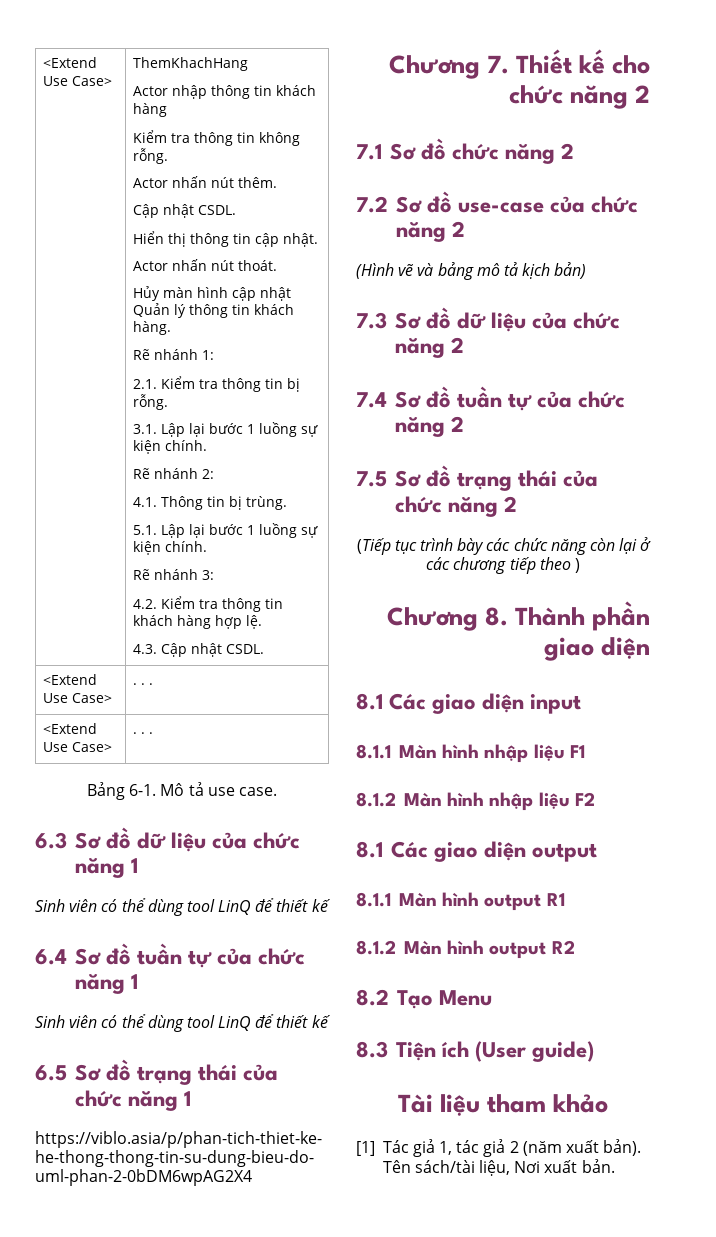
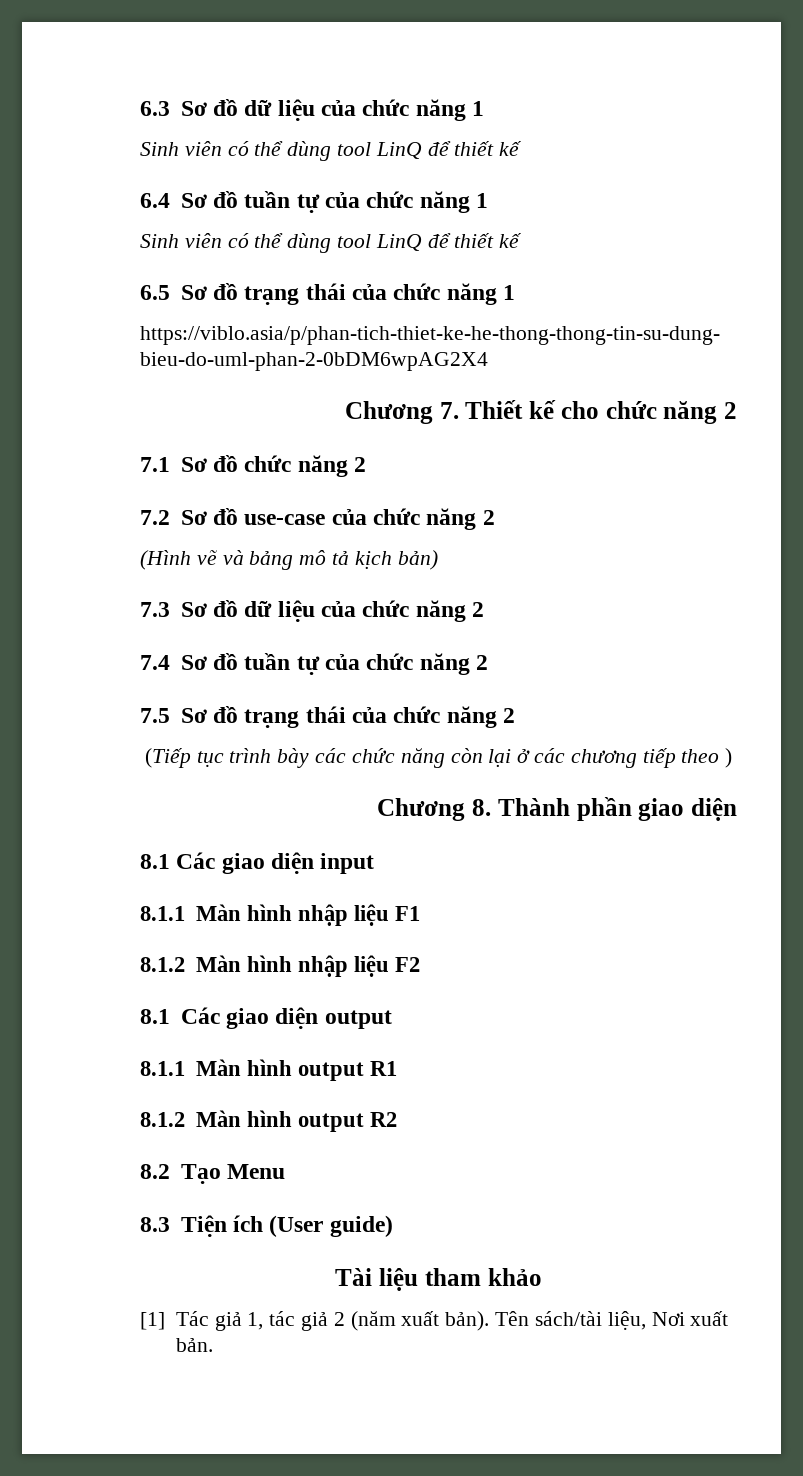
- <Extend Use Case> | ThemKhachHang
- Actor nhập thông tin khách hàng
- Kiểm tra thông tin không rỗng.
- Actor nhấn nút thêm.
- Cập nhật CSDL.
- Hiển thị thông tin cập nhật.
- Actor nhấn nút thoát.
- Hủy màn hình cập nhật Quản lý thông tin khách hàng.
- Rẽ nhánh 1:
- 2.1. Kiểm tra thông tin bị rỗng.
- 3.1. Lập lại bước 1 luồng sự kiện chính.
- Rẽ nhánh 2:
- 4.1. Thông tin bị trùng.
- 5.1. Lập lại bước 1 luồng sự kiện chính.
- Rẽ nhánh 3:
- 4.2. Kiểm tra thông tin khách hàng hợp lệ.
- 4.3. Cập nhật CSDL.
- <Extend Use Case> | . . .
- <Extend Use Case> | . . .
- Bảng 6-1. Mô tả use case.

